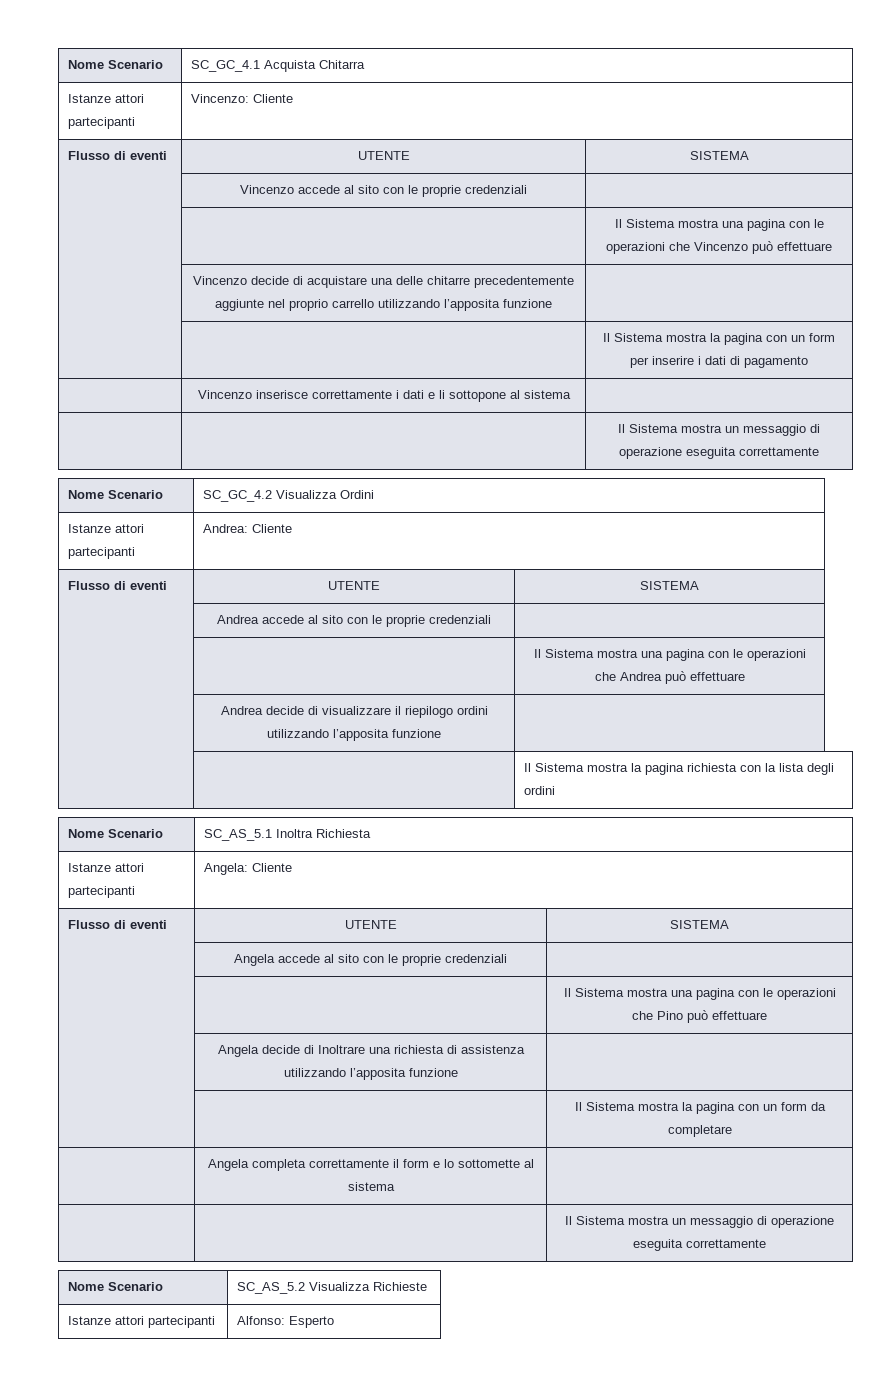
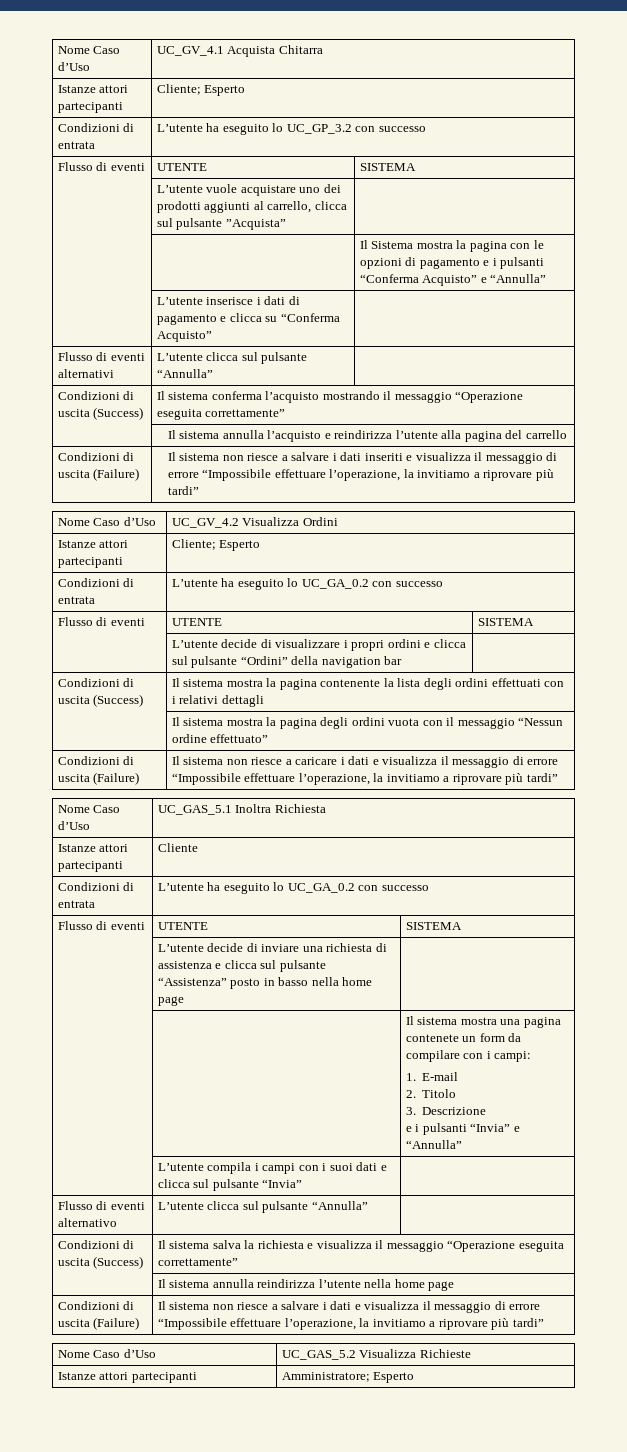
- Nome Scenario | SC_GC_4.1 Acquista Chitarra
- Istanze attori partecipanti | Vincenzo: Cliente
+ Nome Caso d’Uso | UC_GV_4.1 Acquista Chitarra
+ Istanze attori partecipanti | Cliente; Esperto
+ Condizioni di entrata | L’utente ha eseguito lo UC_GP_3.2 con successo
  Flusso di eventi | UTENTE | SISTEMA
- | Vincenzo accede al sito con le proprie credenziali |
- | | Il Sistema mostra una pagina con le operazioni che Vincenzo può effettuare
- | Vincenzo decide di acquistare una delle chitarre precedentemente aggiunte nel proprio carrello utilizzando l’apposita funzione |
- | | Il Sistema mostra la pagina con un form per inserire i dati di pagamento
- | Vincenzo inserisce correttamente i dati e li sottopone al sistema |
- | | Il Sistema mostra un messaggio di operazione eseguita correttamente
- Nome Scenario | SC_GC_4.2 Visualizza Ordini
- Istanze attori partecipanti | Andrea: Cliente
+ | L’utente vuole acquistare uno dei prodotti aggiunti al carrello, clicca sul pulsante ”Acquista” |
+ | | Il Sistema mostra la pagina con le opzioni di pagamento e i pulsanti “Conferma Acquisto” e “Annulla”
+ | L’utente inserisce i dati di pagamento e clicca su “Conferma Acquisto” |
+ Flusso di eventi alternativi | L’utente clicca sul pulsante “Annulla” |
+ Condizioni di uscita (Success) | Il sistema conferma l’acquisto mostrando il messaggio “Operazione eseguita correttamente”
+ | Il sistema annulla l’acquisto e reindirizza l’utente alla pagina del carrello
+ Condizioni di uscita (Failure) | Il sistema non riesce a salvare i dati inseriti e visualizza il messaggio di errore “Impossibile effettuare l’operazione, la invitiamo a riprovare più tardi”
+ Nome Caso d’Uso | UC_GV_4.2 Visualizza Ordini
+ Istanze attori partecipanti | Cliente; Esperto
+ Condizioni di entrata | L’utente ha eseguito lo UC_GA_0.2 con successo
  Flusso di eventi | UTENTE | SISTEMA
- | Andrea accede al sito con le proprie credenziali |
- | | Il Sistema mostra una pagina con le operazioni che Andrea può effettuare
- | Andrea decide di visualizzare il riepilogo ordini utilizzando l’apposita funzione |
- | | Il Sistema mostra la pagina richiesta con la lista degli ordini
- Nome Scenario | SC_AS_5.1 Inoltra Richiesta
+ | L’utente decide di visualizzare i propri ordini e clicca sul pulsante “Ordini” della navigation bar |
+ Condizioni di uscita (Success) | Il sistema mostra la pagina contenente la lista degli ordini effettuati con i relativi dettagli
+ | Il sistema mostra la pagina degli ordini vuota con il messaggio “Nessun ordine effettuato”
+ Condizioni di uscita (Failure) | Il sistema non riesce a caricare i dati e visualizza il messaggio di errore “Impossibile effettuare l’operazione, la invitiamo a riprovare più tardi”
+ Nome Caso d’Uso | UC_GAS_5.1 Inoltra Richiesta
- Istanze attori partecipanti | Angela: Cliente
+ Istanze attori partecipanti | Cliente
+ Condizioni di entrata | L’utente ha eseguito lo UC_GA_0.2 con successo
  Flusso di eventi | UTENTE | SISTEMA
- | Angela accede al sito con le proprie credenziali |
- | | Il Sistema mostra una pagina con le operazioni che Pino può effettuare
- | Angela decide di Inoltrare una richiesta di assistenza utilizzando l’apposita funzione |
- | | Il Sistema mostra la pagina con un form da completare
- | Angela completa correttamente il form e lo sottomette al sistema |
- | | Il Sistema mostra un messaggio di operazione eseguita correttamente
- Nome Scenario | SC_AS_5.2 Visualizza Richieste
+ | L’utente decide di inviare una richiesta di assistenza e clicca sul pulsante “Assistenza” posto in basso nella home page |
+ | | Il sistema mostra una pagina contenete un form da compilare con i campi:
+ 1. E-mail
+ 2. Titolo
+ 3. Descrizione
+ e i pulsanti “Invia” e “Annulla”
+ | L’utente compila i campi con i suoi dati e clicca sul pulsante “Invia” |
+ Flusso di eventi alternativo | L’utente clicca sul pulsante “Annulla” |
+ Condizioni di uscita (Success) | Il sistema salva la richiesta e visualizza il messaggio “Operazione eseguita correttamente”
+ | Il sistema annulla reindirizza l’utente nella home page
+ Condizioni di uscita (Failure) | Il sistema non riesce a salvare i dati e visualizza il messaggio di errore “Impossibile effettuare l’operazione, la invitiamo a riprovare più tardi”
+ Nome Caso d’Uso | UC_GAS_5.2 Visualizza Richieste
- Istanze attori partecipanti | Alfonso: Esperto
+ Istanze attori partecipanti | Amministratore; Esperto

